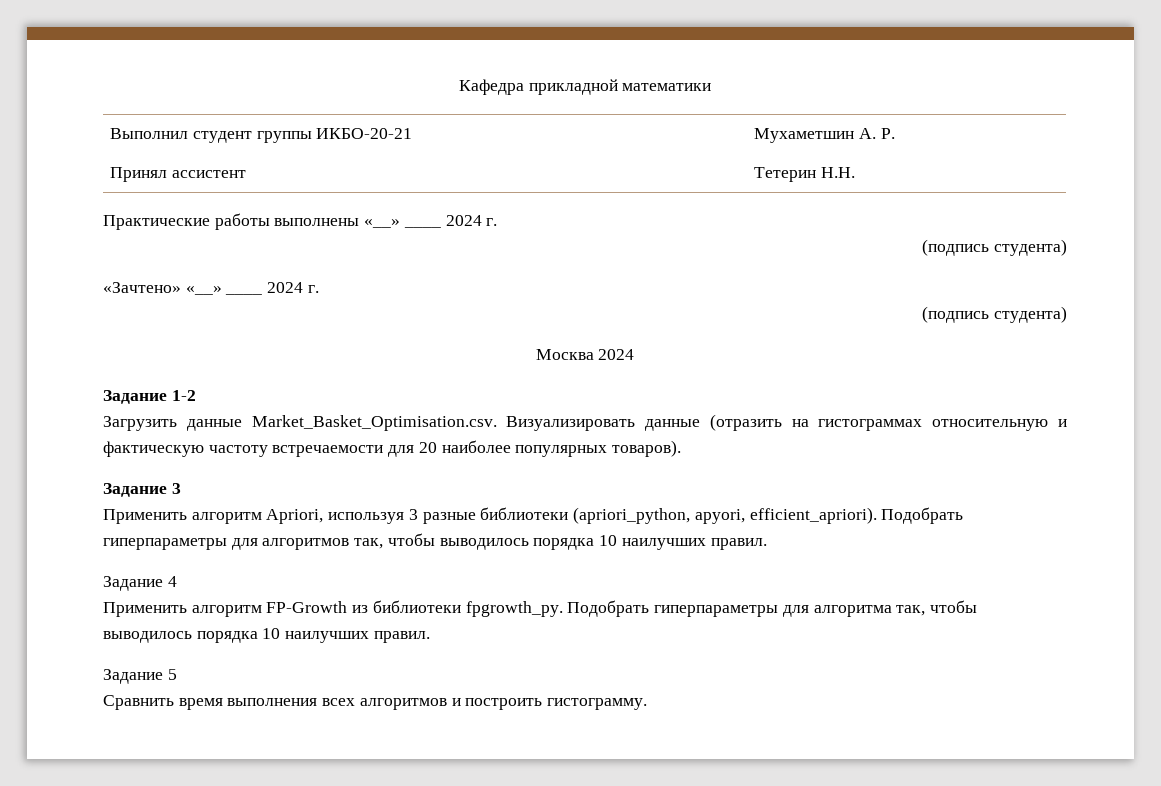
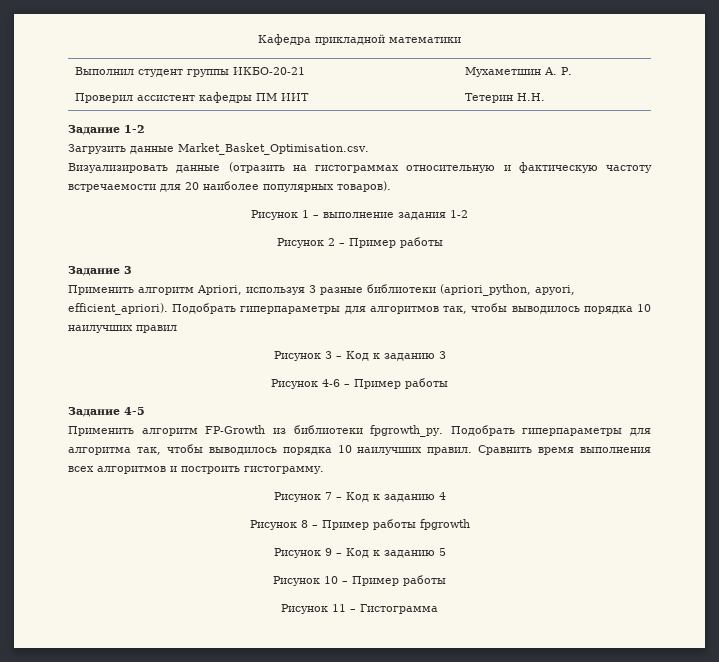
- Принял ассистент | Тетерин Н.Н.
+ Проверил ассистент кафедры ПМ ИИТ | Тетерин Н.Н.
- Практические работы выполнены «__» ____ 2024 г.
- (подпись студента)
- «Зачтено» «__» ____ 2024 г.
- (подпись студента)
- Москва 2024
- Загрузить данные Market_Basket_Optimisation.csv. Визуализировать данные (отразить на гистограммах относительную и фактическую частоту встречаемости для 20 наиболее популярных товаров).
+ Загрузить данные Market_Basket_Optimisation.csv.
+ Визуализировать данные (отразить на гистограммах относительную и фактическую частоту встречаемости для 20 наиболее популярных товаров).
+ Рисунок 1 – выполнение задания 1-2
+ Рисунок 2 – Пример работы
- Подобрать гиперпараметры для алгоритмов так, чтобы выводилось порядка 10 наилучших правил.
- Задание 4
+ Подобрать гиперпараметры для алгоритмов так, чтобы выводилось порядка 10 наилучших правил
+ Рисунок 3 – Код к заданию 3
+ Рисунок 4-6 – Пример работы
+ Задание 4-5
- Подобрать гиперпараметры для алгоритма так, чтобы выводилось порядка 10 наилучших правил.
- Задание 5
- Сравнить время выполнения всех алгоритмов и построить гистограмму.
+ Подобрать гиперпараметры для алгоритма так, чтобы выводилось порядка 10 наилучших правил. Сравнить время выполнения всех алгоритмов и построить гистограмму.
+ Рисунок 7 – Код к заданию 4
+ Рисунок 8 – Пример работы fpgrowth
+ Рисунок 9 – Код к заданию 5
+ Рисунок 10 – Пример работы
+ Рисунок 11 – Гистограмма

